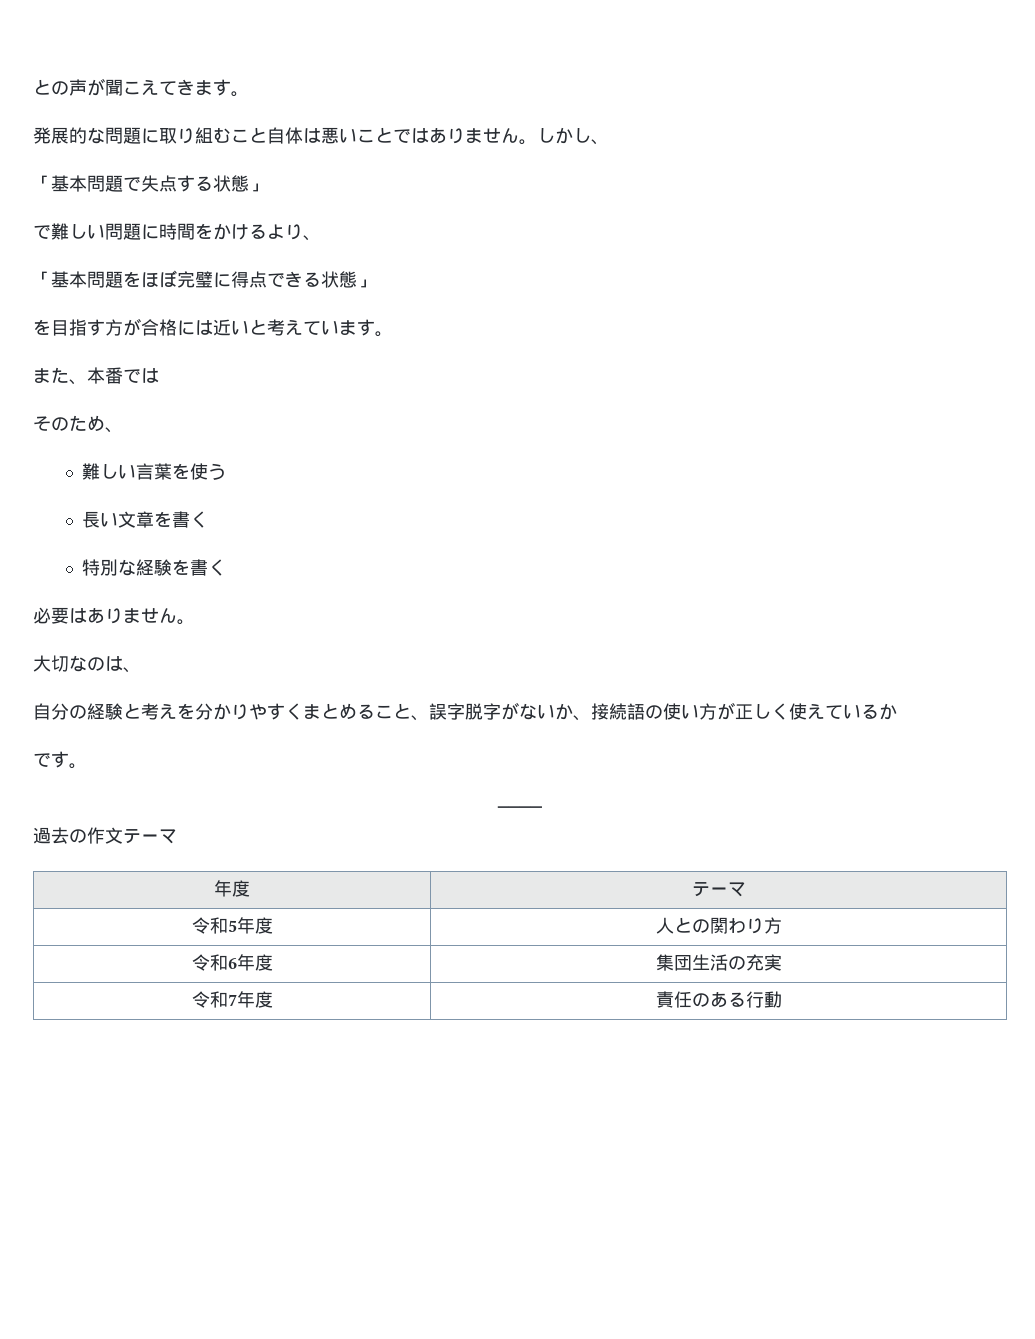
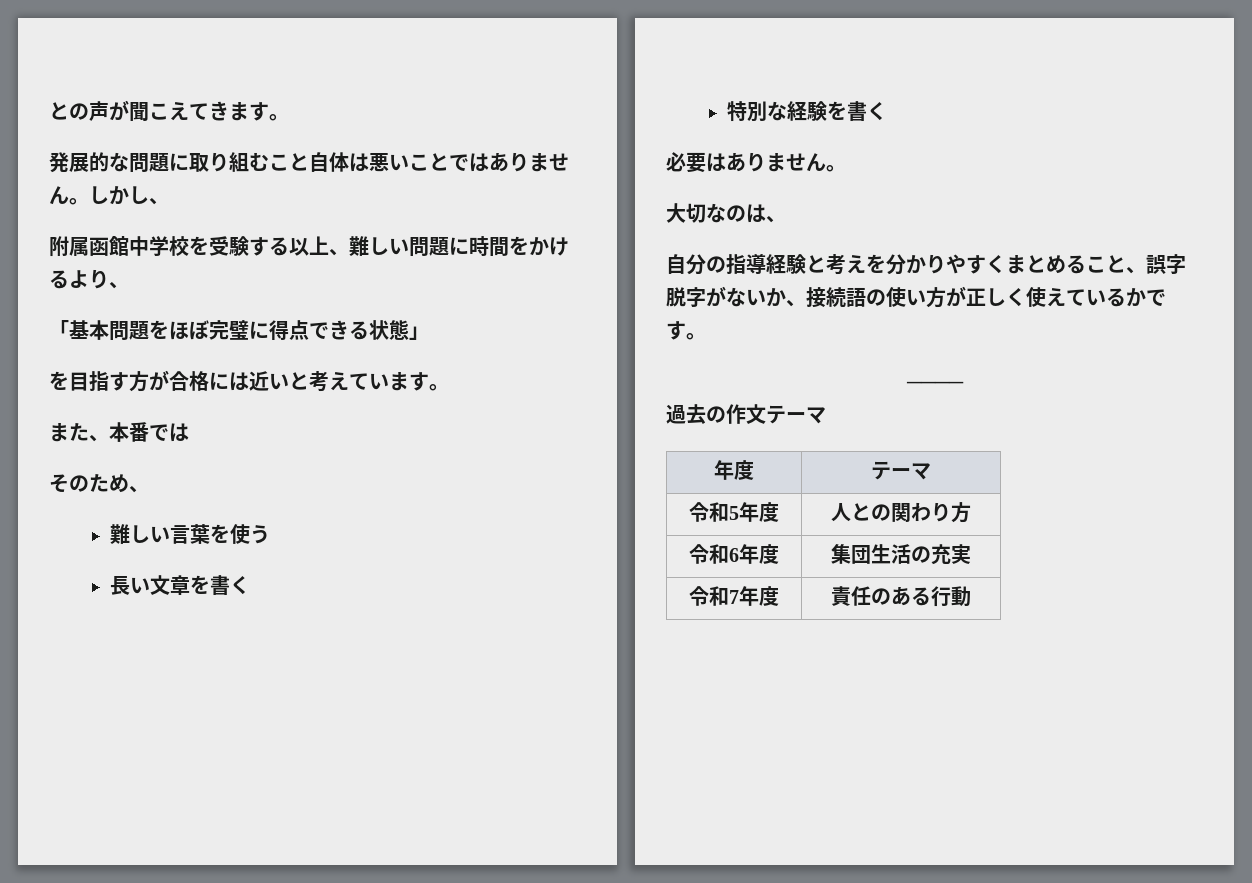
- 「基本問題で失点する状態」
- で難しい問題に時間をかけるより、
+ 附属函館中学校を受験する以上、難しい問題に時間をかけるより、
- 自分の経験と考えを分かりやすくまとめること、誤字脱字がないか、接続語の使い方が正しく使えているか
- です。
+ 自分の指導経験と考えを分かりやすくまとめること、誤字脱字がないか、接続語の使い方が正しく使えているかです。

